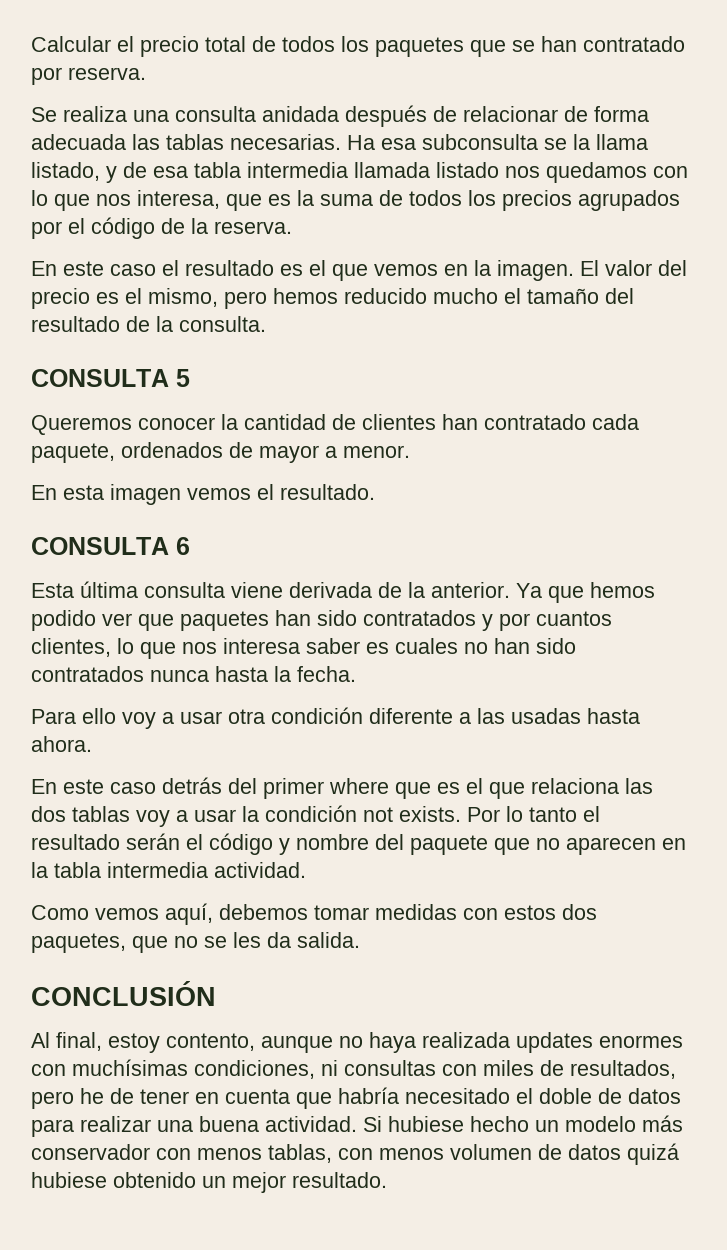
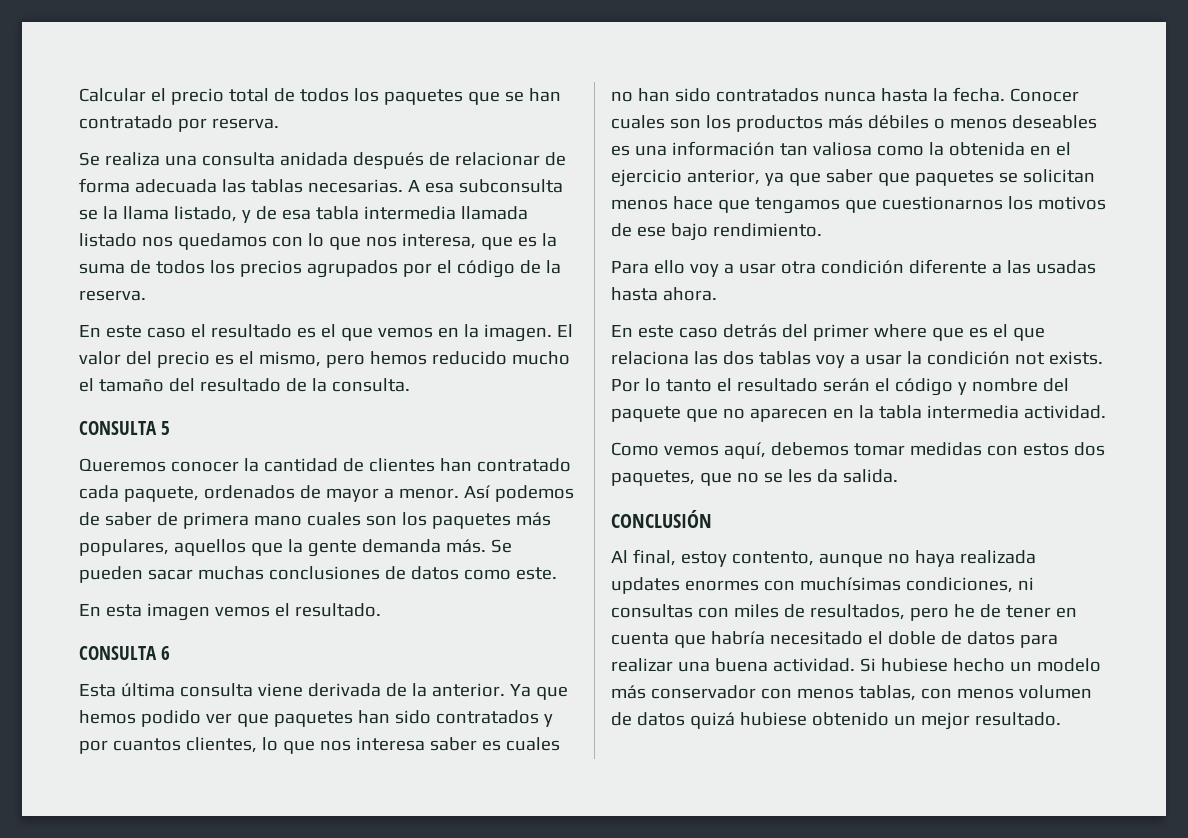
- Ha esa subconsulta se la llama listado, y de esa tabla intermedia llamada listado nos quedamos con lo que nos interesa, que es la suma de todos los precios agrupados por el código de la reserva.
+ A esa subconsulta se la llama listado, y de esa tabla intermedia llamada listado nos quedamos con lo que nos interesa, que es la suma de todos los precios agrupados por el código de la reserva.
+ Así podemos de saber de primera mano cuales son los paquetes más populares, aquellos que la gente demanda más. Se pueden sacar muchas conclusiones de datos como este.
+ Conocer cuales son los productos más débiles o menos deseables es una información tan valiosa como la obtenida en el ejercicio anterior, ya que saber que paquetes se solicitan menos hace que tengamos que cuestionarnos los motivos de ese bajo rendimiento.

